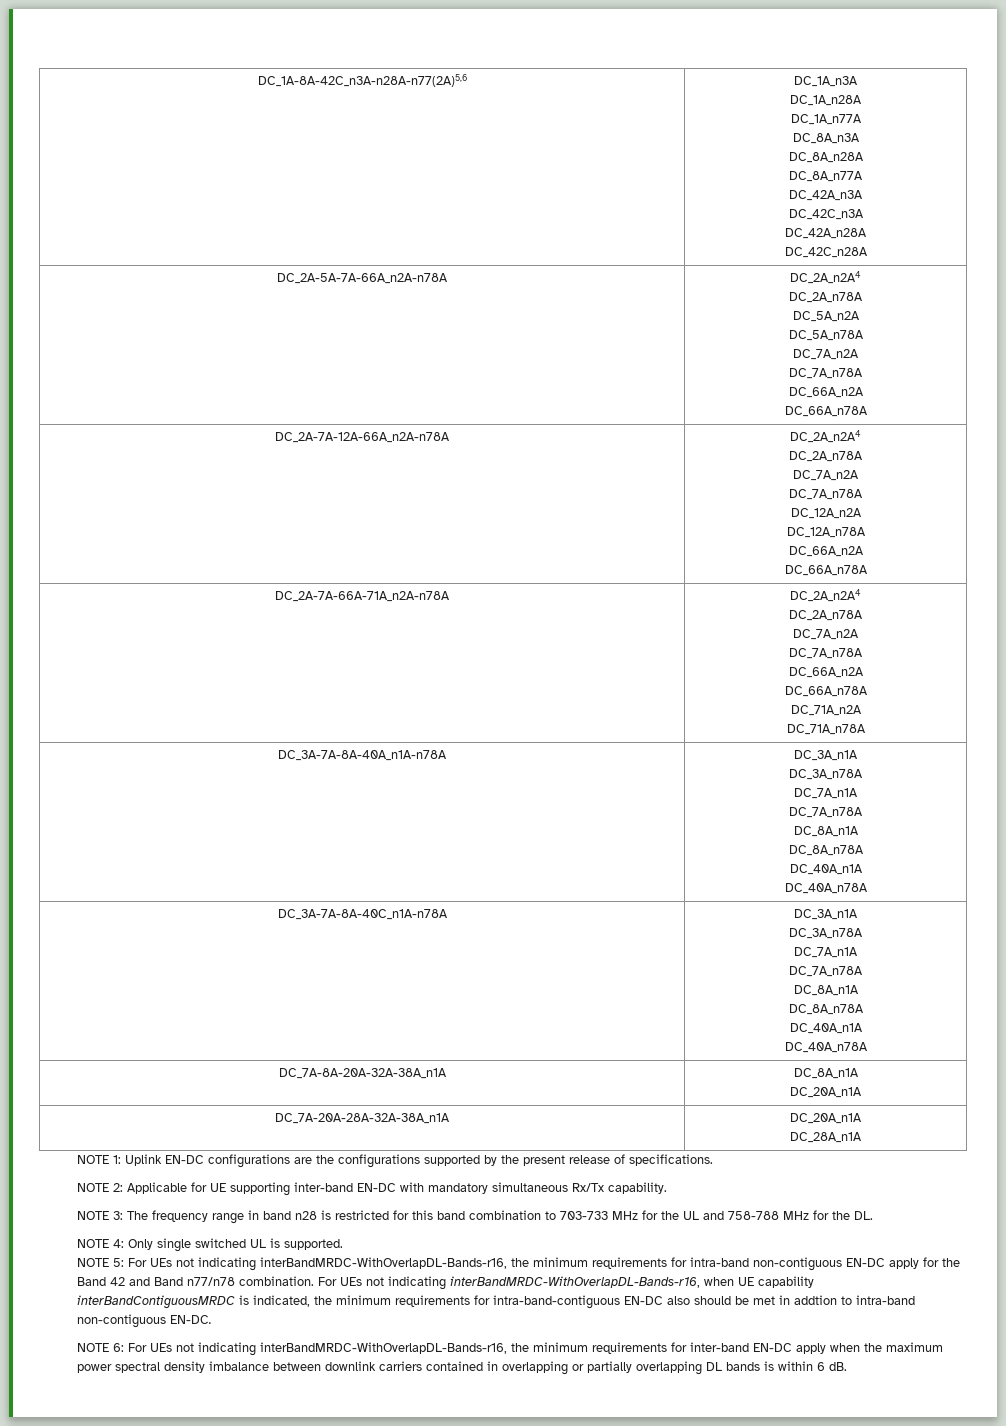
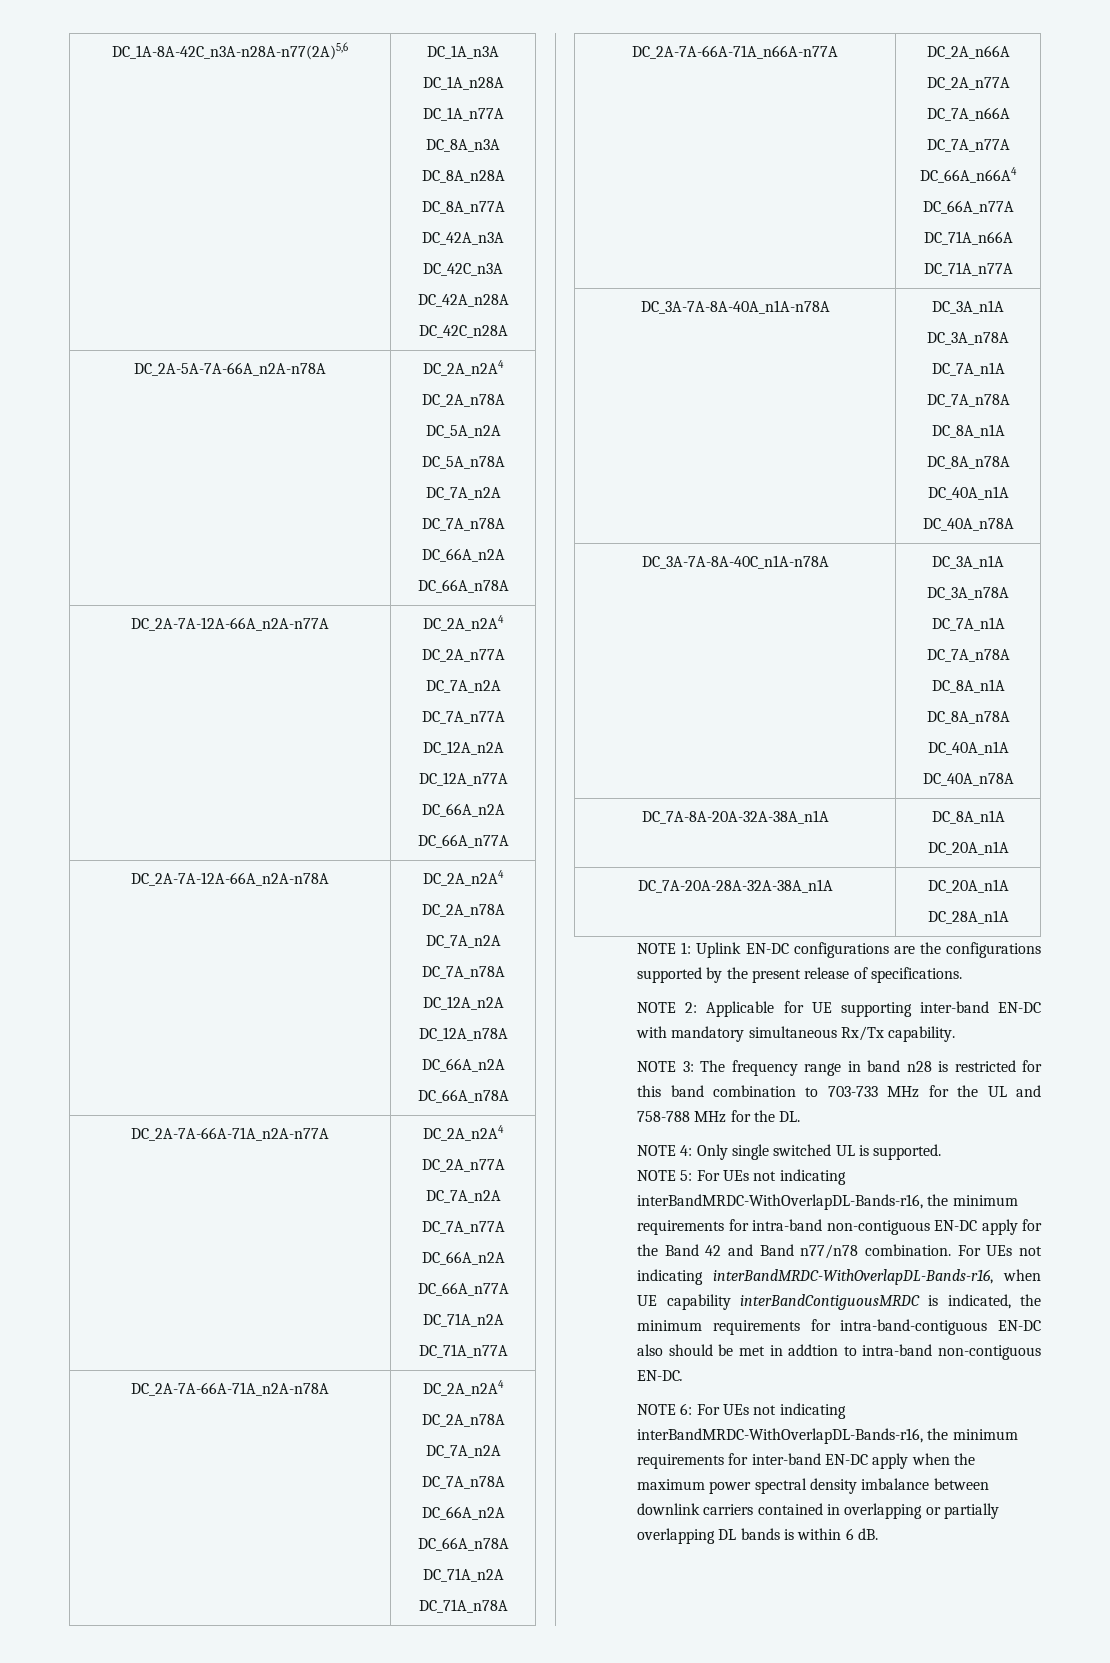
+ DC_2A-7A-12A-66A_n2A-n77A | DC_2A_n2A4
+ DC_2A_n77A
+ DC_7A_n2A
+ DC_7A_n77A
+ DC_12A_n2A
+ DC_12A_n77A
+ DC_66A_n2A
+ DC_66A_n77A
+ DC_2A-7A-66A-71A_n2A-n77A | DC_2A_n2A4
+ DC_2A_n77A
+ DC_7A_n2A
+ DC_7A_n77A
+ DC_66A_n2A
+ DC_66A_n77A
+ DC_71A_n2A
+ DC_71A_n77A
+ DC_2A-7A-66A-71A_n66A-n77A | DC_2A_n66A
+ DC_2A_n77A
+ DC_7A_n66A
+ DC_7A_n77A
+ DC_66A_n66A4
+ DC_66A_n77A
+ DC_71A_n66A
+ DC_71A_n77A

